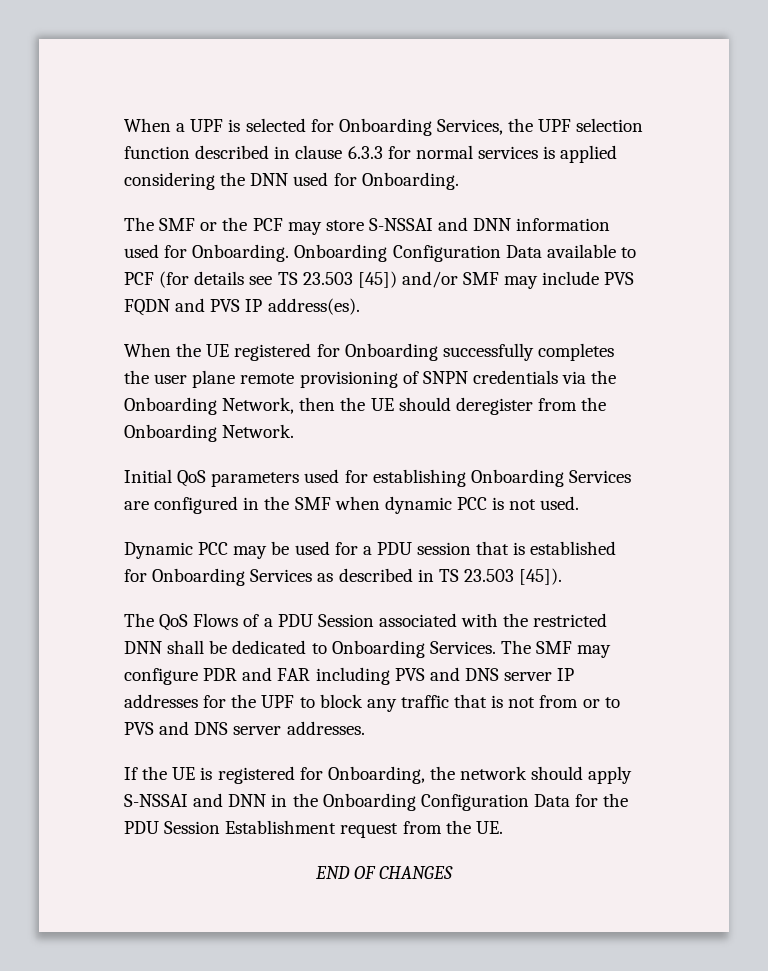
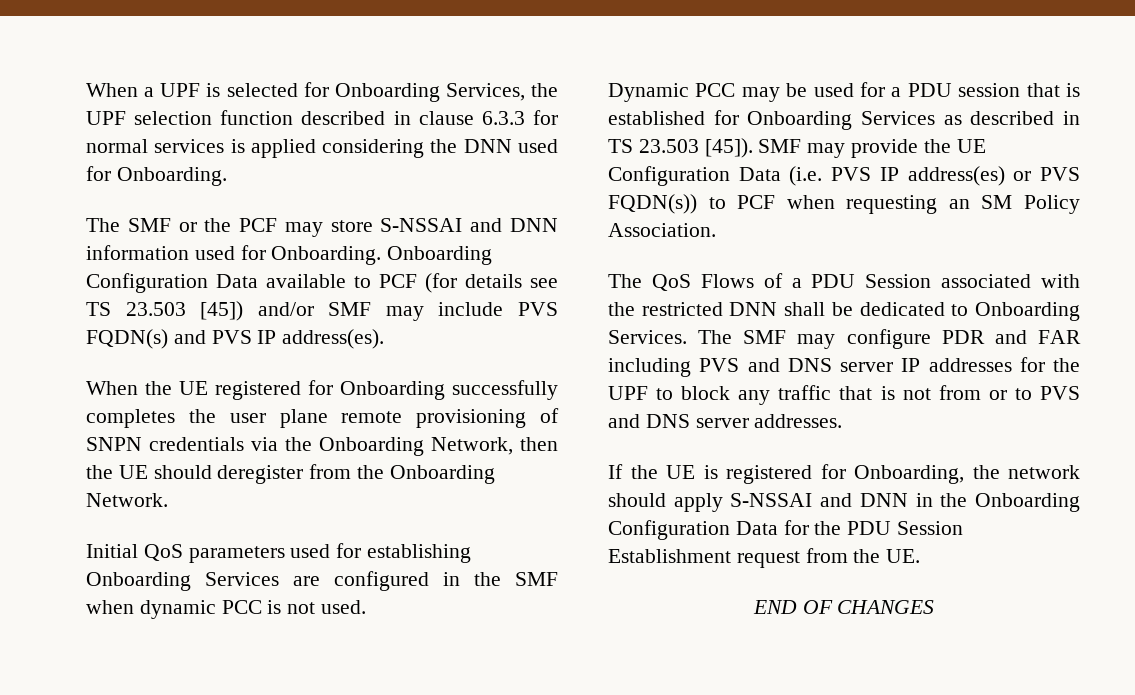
- Onboarding Configuration Data available to PCF (for details see TS 23.503 [45]) and/or SMF may include PVS FQDN and PVS IP address(es).
+ Onboarding Configuration Data available to PCF (for details see TS 23.503 [45]) and/or SMF may include PVS FQDN(s) and PVS IP address(es).
+ SMF may provide the UE Configuration Data (i.e. PVS IP address(es) or PVS FQDN(s)) to PCF when requesting an SM Policy Association.

